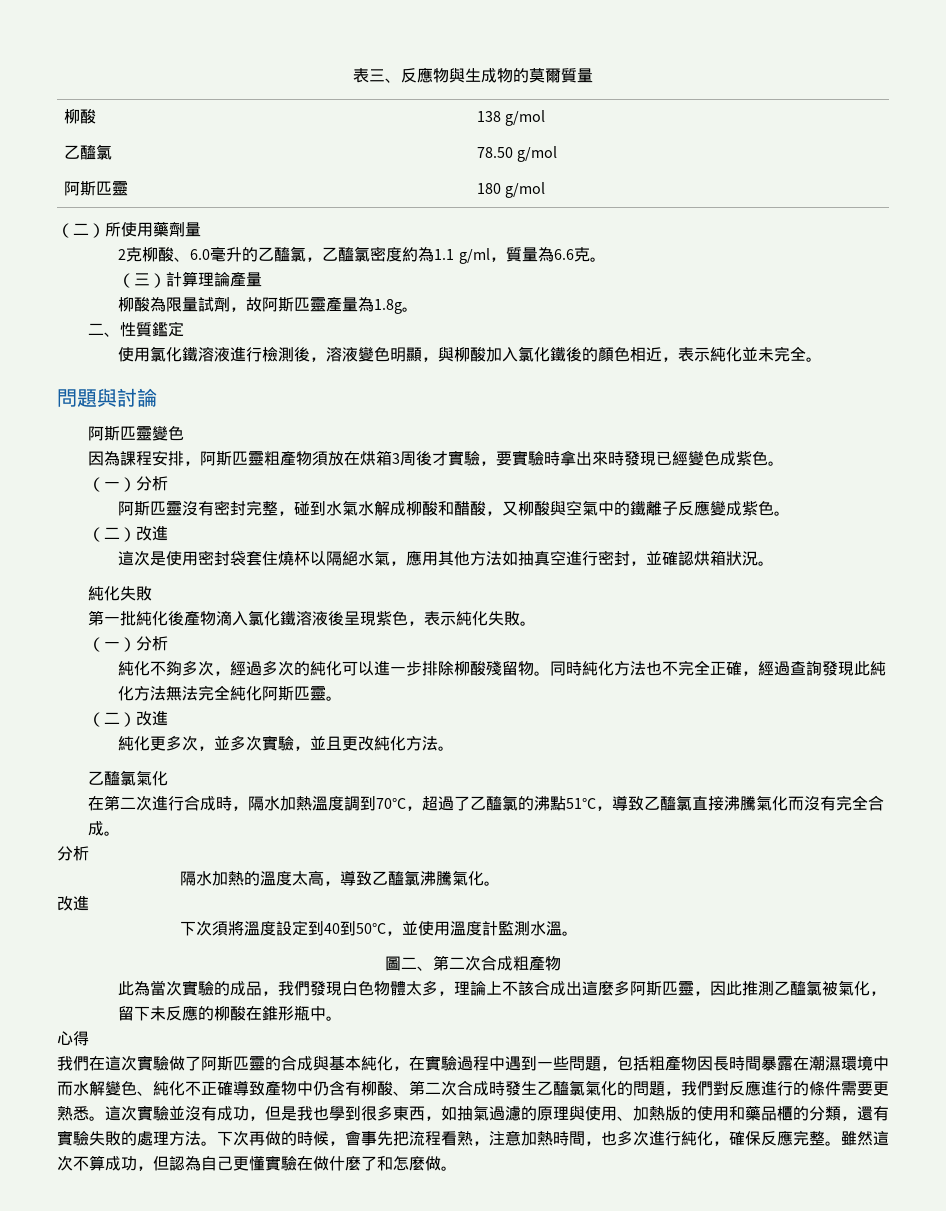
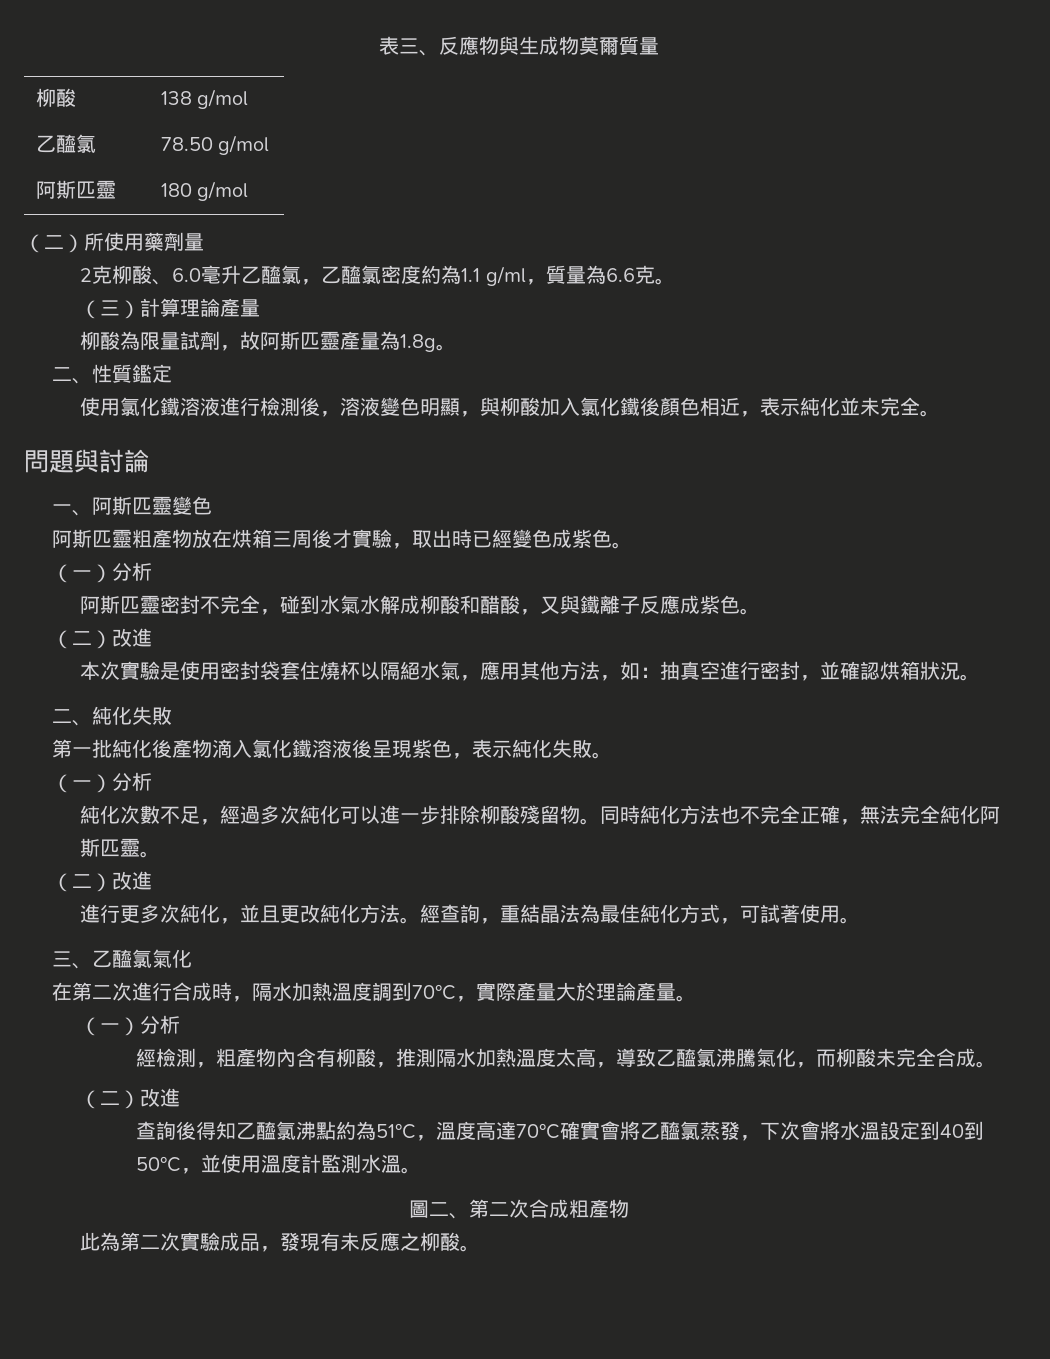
- 表三、反應物與生成物的莫爾質量
+ 表三、反應物與生成物莫爾質量
- 2克柳酸、6.0毫升的乙醯氯，乙醯氯密度約為1.1 g/ml，質量為6.6克。
+ 2克柳酸、6.0毫升乙醯氯，乙醯氯密度約為1.1 g/ml，質量為6.6克。
- 使用氯化鐵溶液進行檢測後，溶液變色明顯，與柳酸加入氯化鐵後的顏色相近，表示純化並未完全。
+ 使用氯化鐵溶液進行檢測後，溶液變色明顯，與柳酸加入氯化鐵後顏色相近，表示純化並未完全。
- 阿斯匹靈變色
+ 一、阿斯匹靈變色
- 因為課程安排，阿斯匹靈粗產物須放在烘箱3周後才實驗，要實驗時拿出來時發現已經變色成紫色。
+ 阿斯匹靈粗產物放在烘箱三周後才實驗，取出時已經變色成紫色。
- 阿斯匹靈沒有密封完整，碰到水氣水解成柳酸和醋酸，又柳酸與空氣中的鐵離子反應變成紫色。
+ 阿斯匹靈密封不完全，碰到水氣水解成柳酸和醋酸，又與鐵離子反應成紫色。
- 這次是使用密封袋套住燒杯以隔絕水氣，應用其他方法如抽真空進行密封，並確認烘箱狀況。
- 純化失敗
+ 本次實驗是使用密封袋套住燒杯以隔絕水氣，應用其他方法，如：抽真空進行密封，並確認烘箱狀況。
+ 二、純化失敗
- 純化不夠多次，經過多次的純化可以進一步排除柳酸殘留物。
+ 純化次數不足，經過多次純化可以進一步排除柳酸殘留物。
- 同時純化方法也不完全正確，經過查詢發現此純化方法無法完全純化阿斯匹靈。
+ 同時純化方法也不完全正確，無法完全純化阿斯匹靈。
- 純化更多次，並多次實驗，並且更改純化方法。
- 乙醯氯氣化
+ 進行更多次純化，並且更改純化方法。經查詢，重結晶法為最佳純化方式，可試著使用。
+ 三、乙醯氯氣化
- 在第二次進行合成時，隔水加熱溫度調到70°C，超過了乙醯氯的沸點51°C，導致乙醯氯直接沸騰氣化而沒有完全合成。
- 分析
- 隔水加熱的溫度太高，導致乙醯氯沸騰氣化。
- 改進
- 下次須將溫度設定到40到50°C，並使用溫度計監測水溫。
+ 在第二次進行合成時，隔水加熱溫度調到70°C，實際產量大於理論產量。
+ （一）分析
+ 經檢測，粗產物內含有柳酸，推測隔水加熱溫度太高，導致乙醯氯沸騰氣化，而柳酸未完全合成。
+ （二）改進
+ 查詢後得知乙醯氯沸點約為51°C，溫度高達70°C確實會將乙醯氯蒸發，下次會將水溫設定到40到50°C，並使用溫度計監測水溫。
- 此為當次實驗的成品，我們發現白色物體太多，理論上不該合成出這麼多阿斯匹靈，因此推測乙醯氯被氣化，留下未反應的柳酸在錐形瓶中。
- 心得
- 我們在這次實驗做了阿斯匹靈的合成與基本純化，在實驗過程中遇到一些問題，包括粗產物因長時間暴露在潮濕環境中而水解變色、純化不正確導致產物中仍含有柳酸、第二次合成時發生乙醯氯氣化的問題，我們對反應進行的條件需要更熟悉。這次實驗並沒有成功，但是我也學到很多東西，如抽氣過濾的原理與使用、加熱版的使用和藥品櫃的分類，還有實驗失敗的處理方法。下次再做的時候，會事先把流程看熟，注意加熱時間，也多次進行純化，確保反應完整。雖然這次不算成功，但認為自己更懂實驗在做什麼了和怎麼做。
+ 此為第二次實驗成品，發現有未反應之柳酸。

